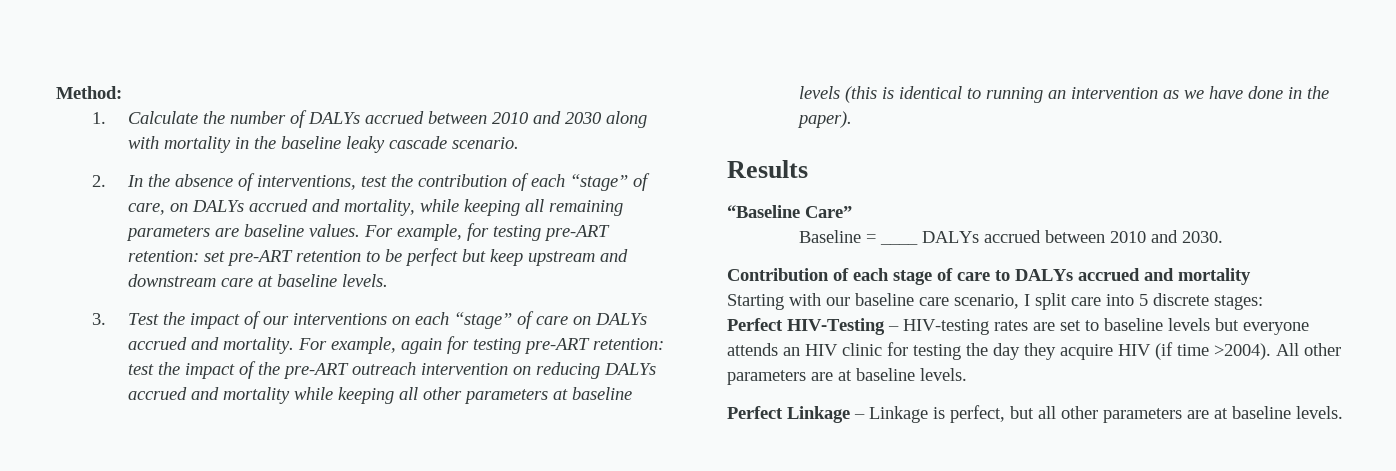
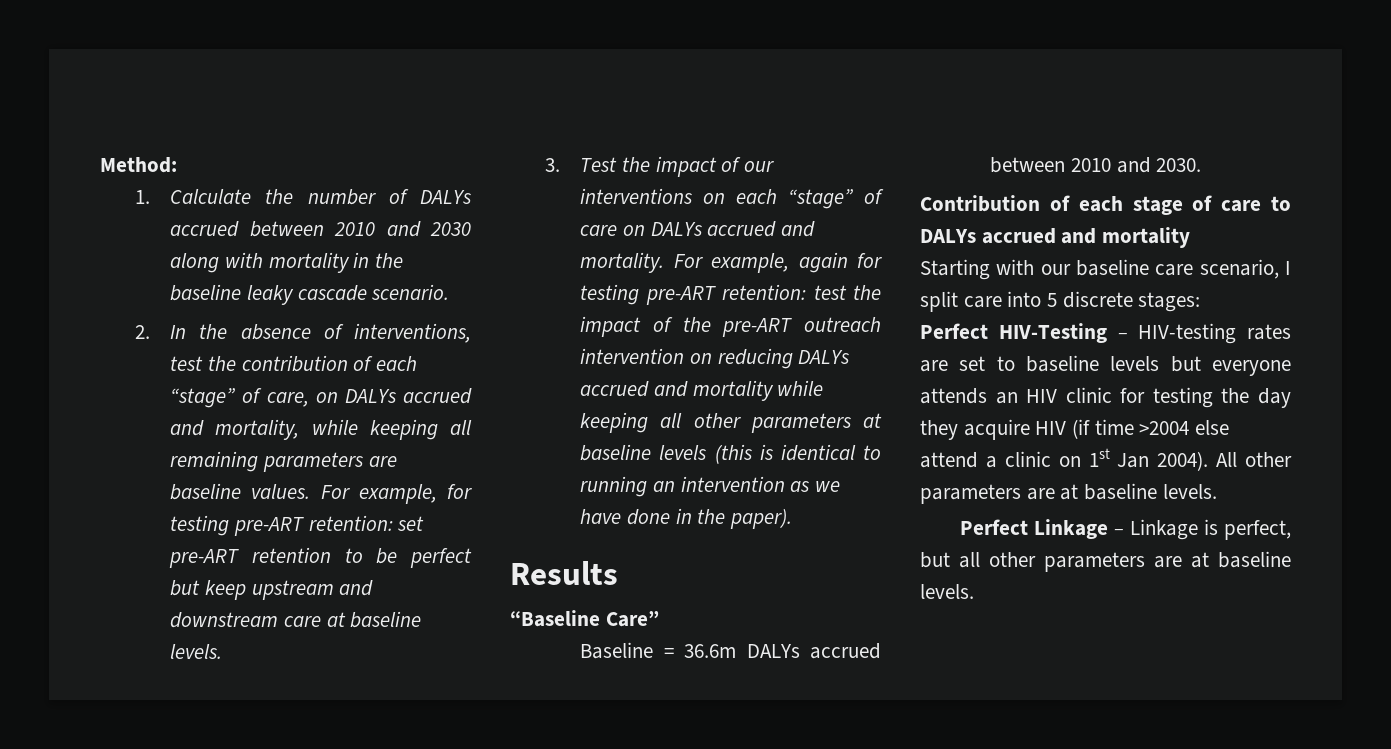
- Baseline = ____ DALYs accrued between 2010 and 2030.
+ Baseline = 36.6m DALYs accrued between 2010 and 2030.
- Perfect HIV-Testing – HIV-testing rates are set to baseline levels but everyone attends an HIV clinic for testing the day they acquire HIV (if time >2004).
+ Perfect HIV-Testing – HIV-testing rates are set to baseline levels but everyone attends an HIV clinic for testing the day they acquire HIV (if time >2004 else attend a clinic on 1st Jan 2004).

